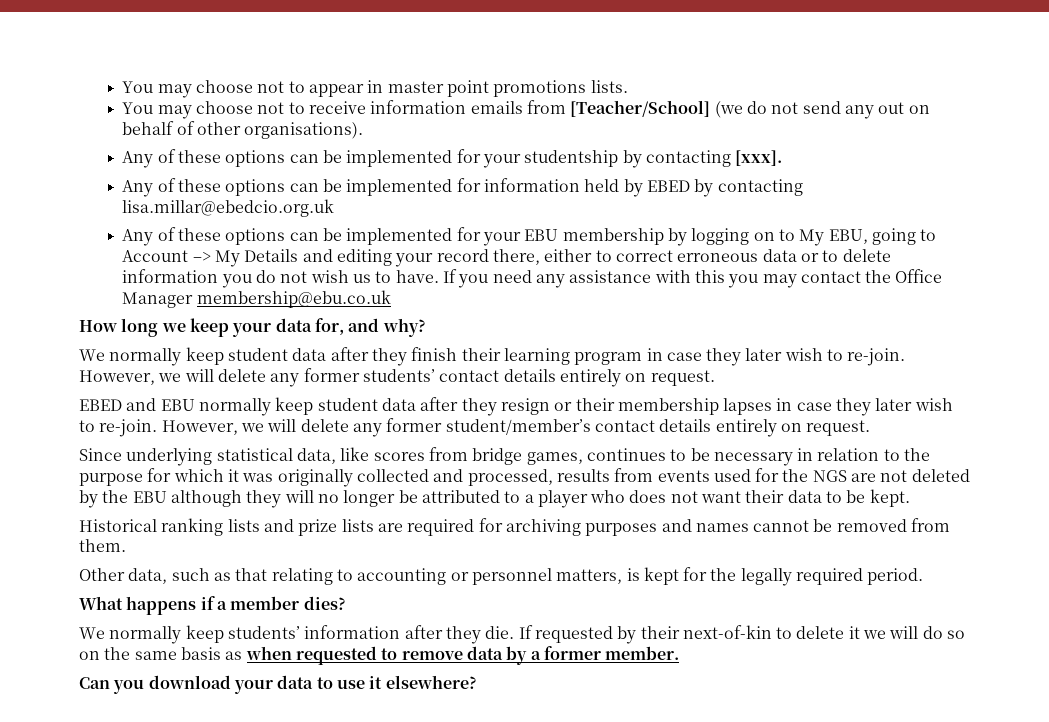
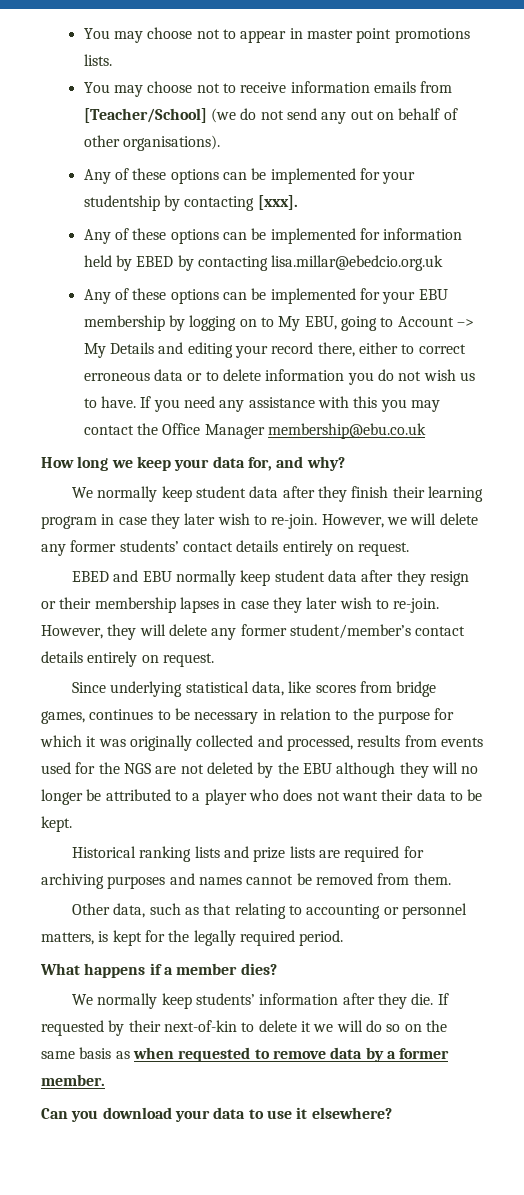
- However, we will delete any former student/member’s contact details entirely on request.
+ However, they will delete any former student/member’s contact details entirely on request.

